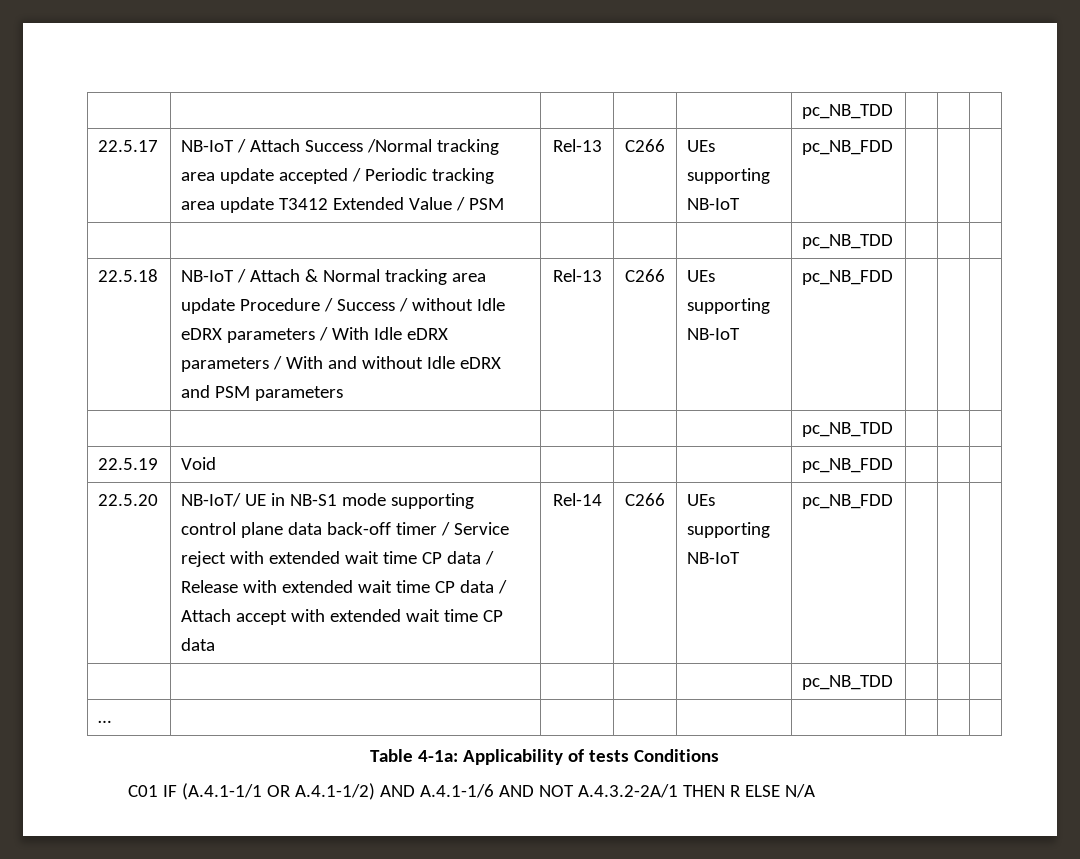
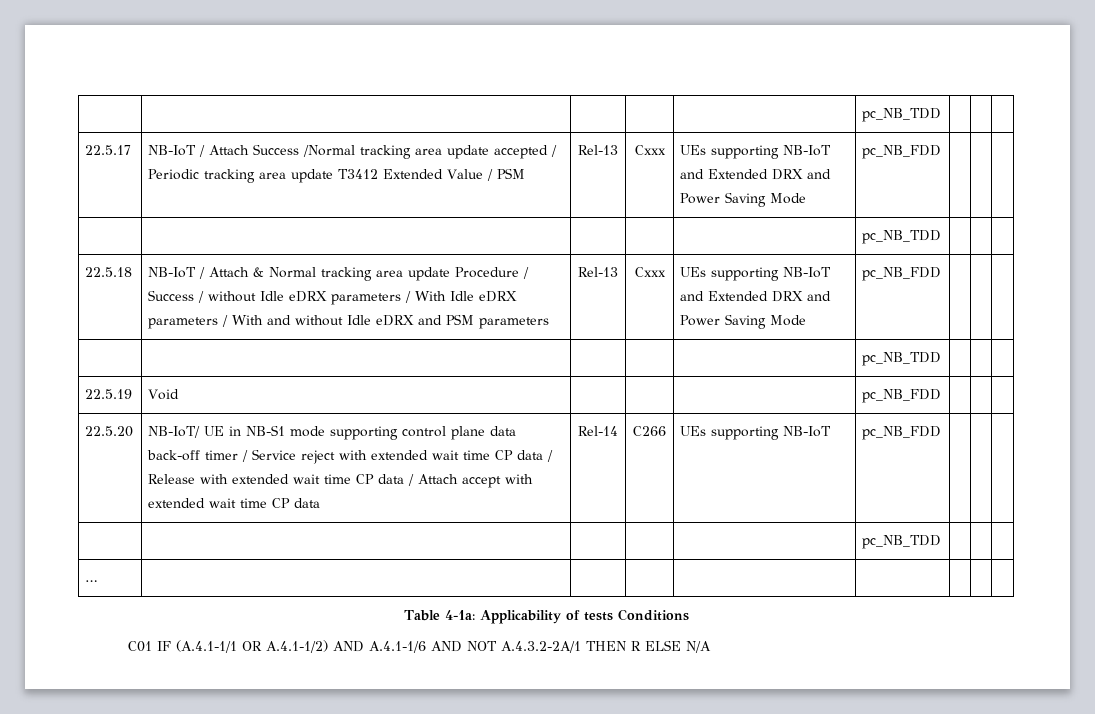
- 22.5.17 | NB-IoT / Attach Success /Normal tracking area update accepted / Periodic tracking area update T3412 Extended Value / PSM | Rel-13 | C266 | UEs supporting NB-IoT | pc_NB_FDD | | |
+ 22.5.17 | NB-IoT / Attach Success /Normal tracking area update accepted / Periodic tracking area update T3412 Extended Value / PSM | Rel-13 | Cxxx | UEs supporting NB-IoT and Extended DRX and Power Saving Mode | pc_NB_FDD | | |
- NB-IoT / Attach & Normal tracking area update Procedure / Success / without Idle eDRX parameters / With Idle eDRX parameters / With and without Idle eDRX and PSM parameters | Rel-13 | C266 | UEs supporting NB-IoT
+ NB-IoT / Attach & Normal tracking area update Procedure / Success / without Idle eDRX parameters / With Idle eDRX parameters / With and without Idle eDRX and PSM parameters | Rel-13 | Cxxx | UEs supporting NB-IoT and Extended DRX and Power Saving Mode

